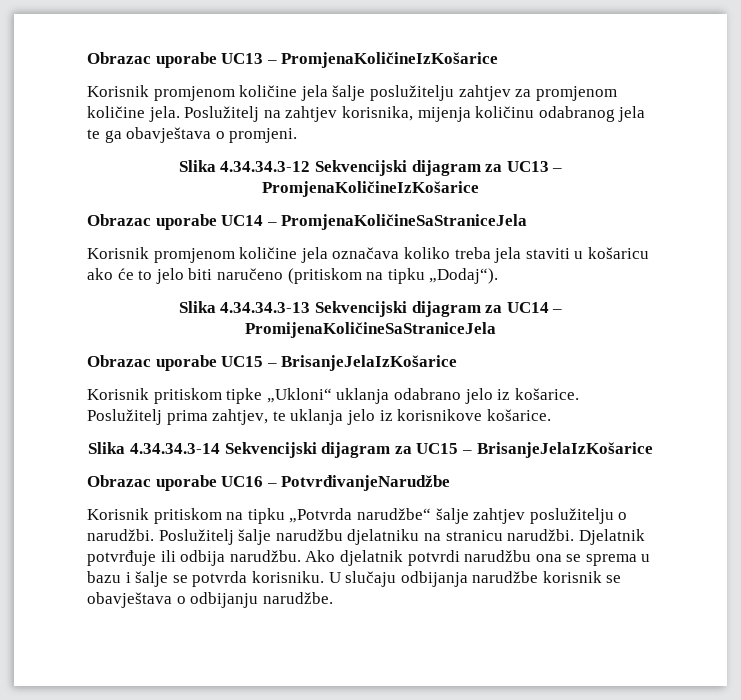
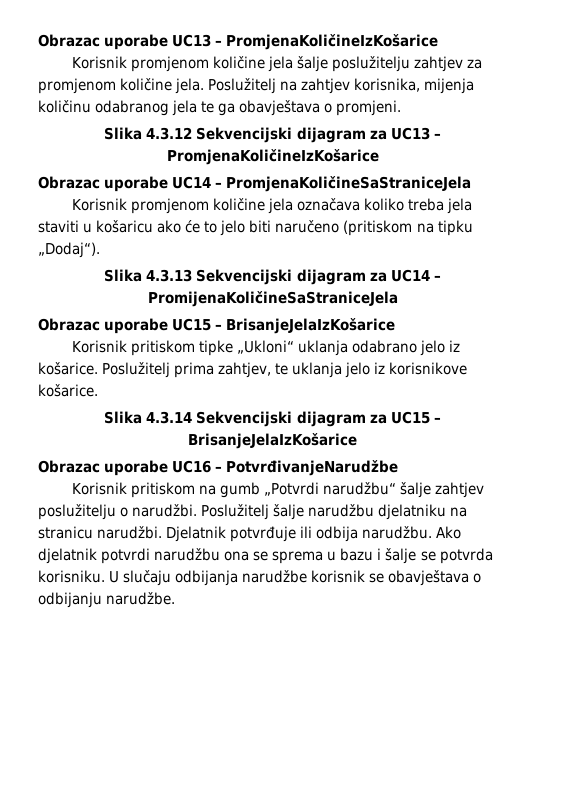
- Slika 4.34.34.3-12 Sekvencijski dijagram za UC13 – PromjenaKoličineIzKošarice
+ Slika 4.3.12 Sekvencijski dijagram za UC13 – PromjenaKoličineIzKošarice
- Slika 4.34.34.3-13 Sekvencijski dijagram za UC14 – PromijenaKoličineSaStraniceJela
+ Slika 4.3.13 Sekvencijski dijagram za UC14 – PromijenaKoličineSaStraniceJela
- Slika 4.34.34.3-14 Sekvencijski dijagram za UC15 – BrisanjeJelaIzKošarice
+ Slika 4.3.14 Sekvencijski dijagram za UC15 – BrisanjeJelaIzKošarice
- Korisnik pritiskom na tipku „Potvrda narudžbe“ šalje zahtjev poslužitelju o narudžbi.
+ Korisnik pritiskom na gumb „Potvrdi narudžbu“ šalje zahtjev poslužitelju o narudžbi.

